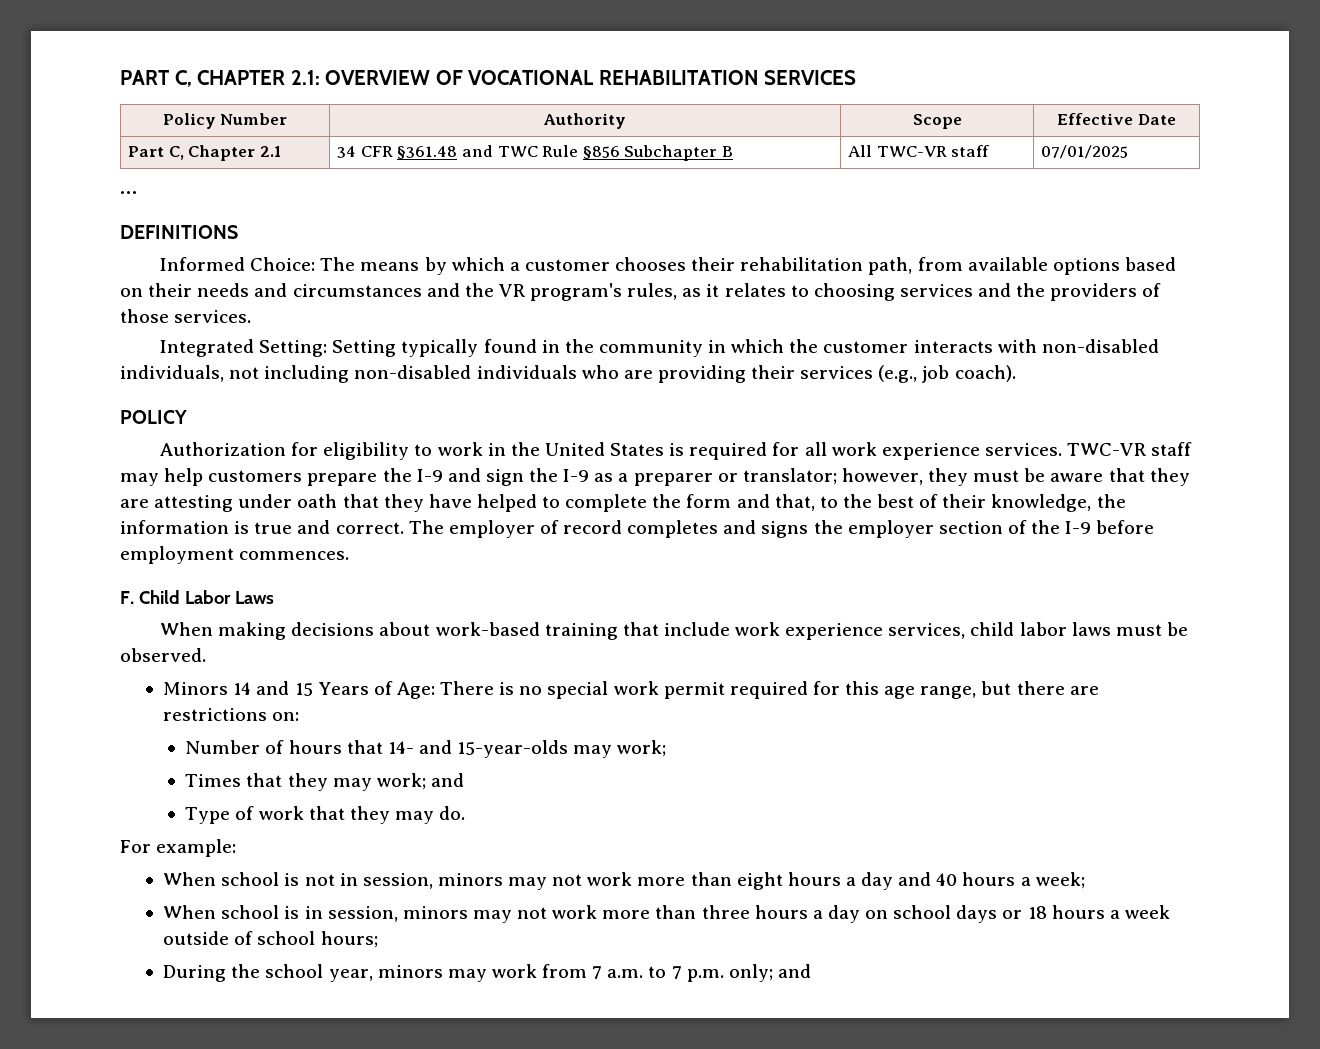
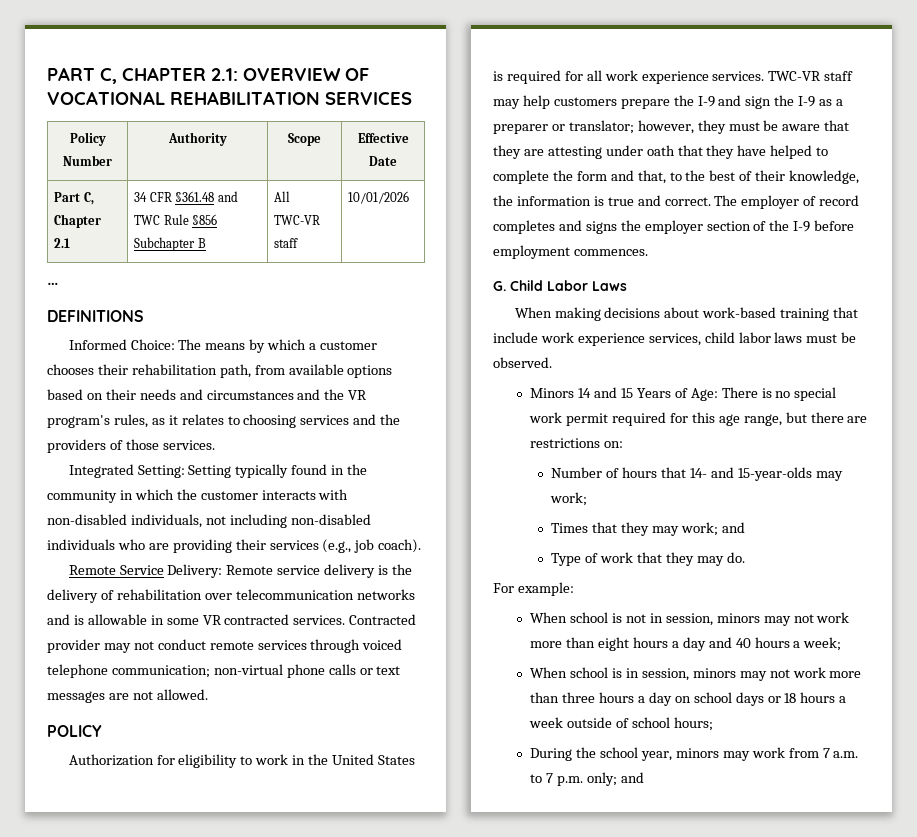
- Part C, Chapter 2.1 | 34 CFR §361.48 and TWC Rule §856 Subchapter B | All TWC-VR staff | 07/01/2025
+ Part C, Chapter 2.1 | 34 CFR §361.48 and TWC Rule §856 Subchapter B | All TWC-VR staff | 10/01/2026
+ Remote Service Delivery: Remote service delivery is the delivery of rehabilitation over telecommunication networks and is allowable in some VR contracted services. Contracted provider may not conduct remote services through voiced telephone communication; non-virtual phone calls or text messages are not allowed.
- F. Child Labor Laws
+ G. Child Labor Laws

